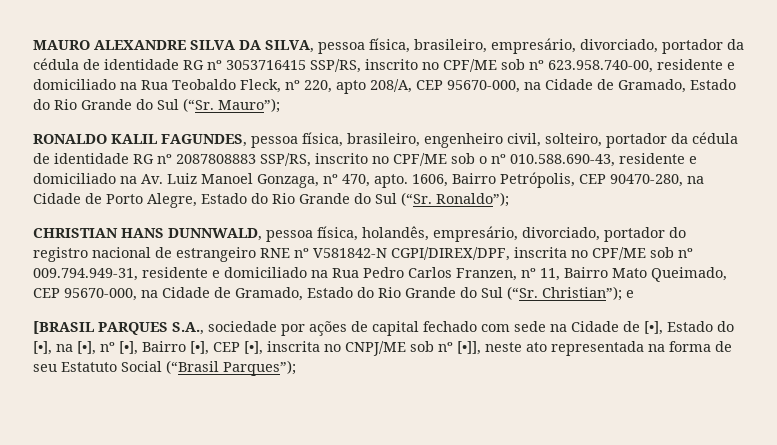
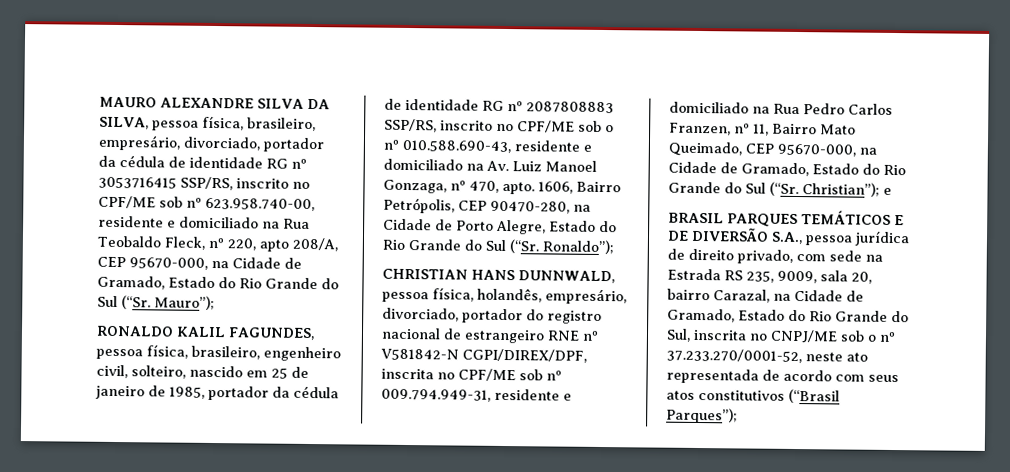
- RONALDO KALIL FAGUNDES, pessoa física, brasileiro, engenheiro civil, solteiro, portador da cédula de identidade RG nº 2087808883 SSP/RS, inscrito no CPF/ME sob o nº 010.588.690-43, residente e domiciliado na Av. Luiz Manoel Gonzaga, nº 470, apto.
+ RONALDO KALIL FAGUNDES, pessoa física, brasileiro, engenheiro civil, solteiro, nascido em 25 de janeiro de 1985, portador da cédula de identidade RG nº 2087808883 SSP/RS, inscrito no CPF/ME sob o nº 010.588.690-43, residente e domiciliado na Av. Luiz Manoel Gonzaga, nº 470, apto.
- [BRASIL PARQUES S.A., sociedade por ações de capital fechado com sede na Cidade de [•], Estado do [•], na [•], nº [•], Bairro [•], CEP [•], inscrita no CNPJ/ME sob nº [•]], neste ato representada na forma de seu Estatuto Social (“Brasil Parques”);
+ BRASIL PARQUES TEMÁTICOS E DE DIVERSÃO S.A., pessoa jurídica de direito privado, com sede na Estrada RS 235, 9009, sala 20, bairro Carazal, na Cidade de Gramado, Estado do Rio Grande do Sul, inscrita no CNPJ/ME sob o nº 37.233.270/0001-52, neste ato representada de acordo com seus atos constitutivos (“Brasil Parques”);

